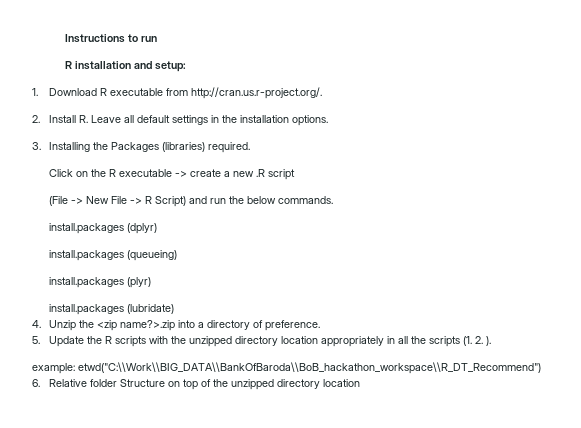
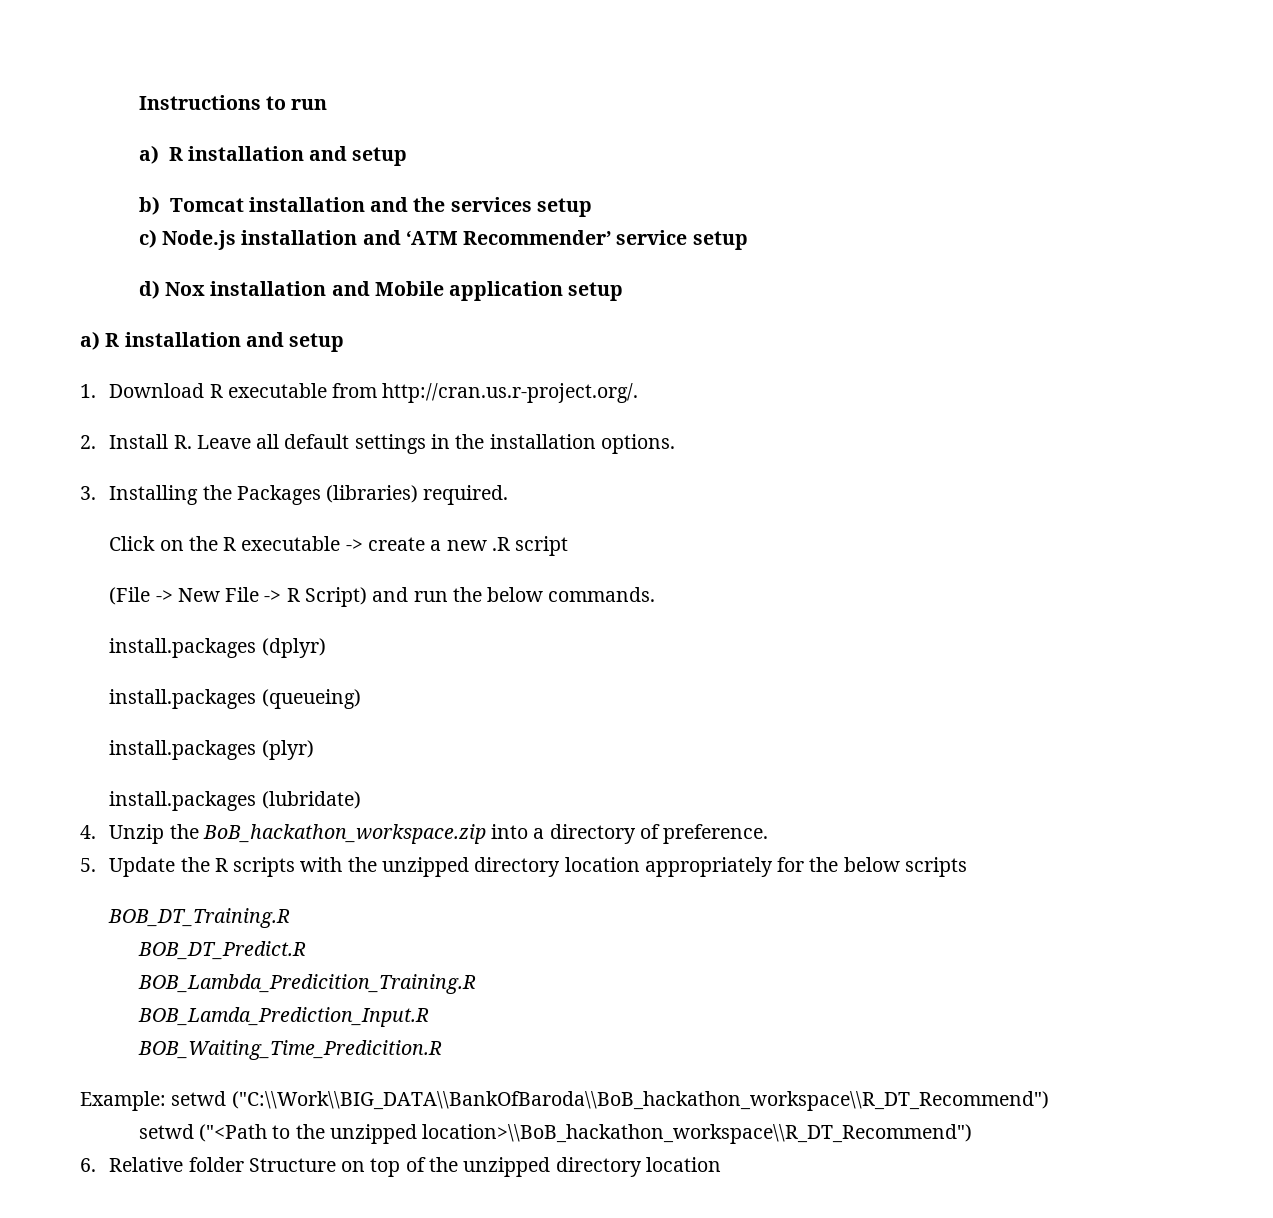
  Instructions to run
- R installation and setup:
+ a) R installation and setup
+ b) Tomcat installation and the services setup
+ c) Node.js installation and ‘ATM Recommender’ service setup
+ d) Nox installation and Mobile application setup
+ a) R installation and setup
- 4. Unzip the <zip name?>.zip into a directory of preference.
+ 4. Unzip the BoB_hackathon_workspace.zip into a directory of preference.
- 5. Update the R scripts with the unzipped directory location appropriately in all the scripts (1. 2. ).
- example: etwd("C:\\Work\\BIG_DATA\\BankOfBaroda\\BoB_hackathon_workspace\\R_DT_Recommend")
+ 5. Update the R scripts with the unzipped directory location appropriately for the below scripts
+ BOB_DT_Training.R
+ BOB_DT_Predict.R
+ BOB_Lambda_Predicition_Training.R
+ BOB_Lamda_Prediction_Input.R
+ BOB_Waiting_Time_Predicition.R
+ Example: setwd ("C:\\Work\\BIG_DATA\\BankOfBaroda\\BoB_hackathon_workspace\\R_DT_Recommend")
+ setwd ("<Path to the unzipped location>\\BoB_hackathon_workspace\\R_DT_Recommend")

